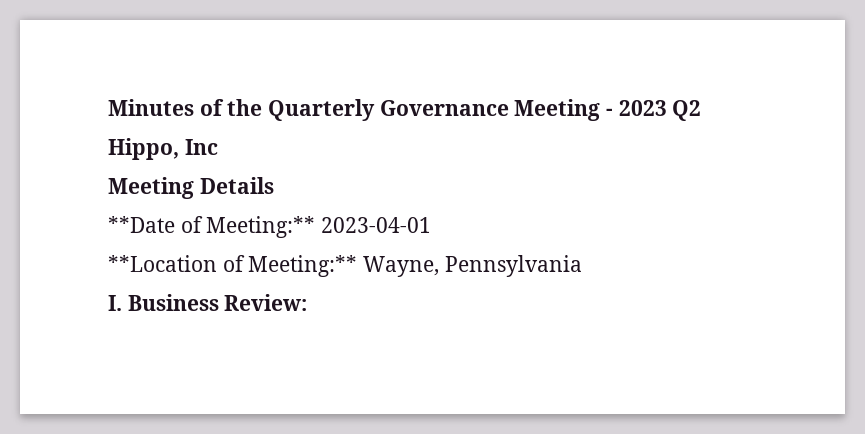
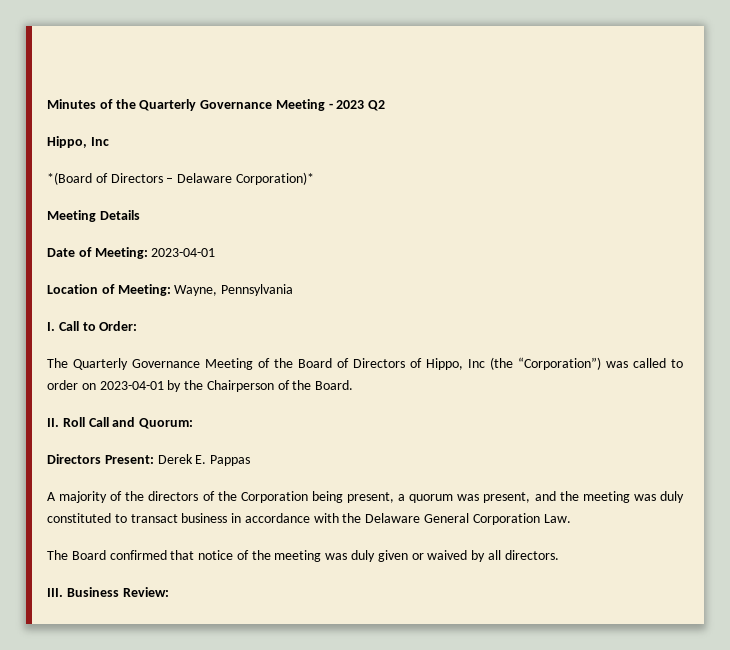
+ *(Board of Directors – Delaware Corporation)*
  Meeting Details
- **Date of Meeting:** 2023-04-01
- **Location of Meeting:** Wayne, Pennsylvania
- I. Business Review:
+ Date of Meeting: 2023-04-01
+ Location of Meeting: Wayne, Pennsylvania
+ I. Call to Order:
+ The Quarterly Governance Meeting of the Board of Directors of Hippo, Inc (the “Corporation”) was called to order on 2023-04-01 by the Chairperson of the Board.
+ II. Roll Call and Quorum:
+ Directors Present: Derek E. Pappas
+ A majority of the directors of the Corporation being present, a quorum was present, and the meeting was duly constituted to transact business in accordance with the Delaware General Corporation Law.
+ The Board confirmed that notice of the meeting was duly given or waived by all directors.
+ III. Business Review:

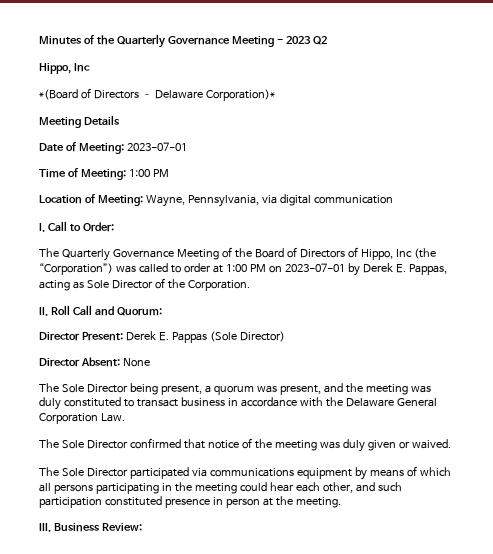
- Date of Meeting: 2023-04-01
+ Date of Meeting: 2023-07-01
+ Time of Meeting: 1:00 PM
- Location of Meeting: Wayne, Pennsylvania
+ Location of Meeting: Wayne, Pennsylvania, via digital communication
- The Quarterly Governance Meeting of the Board of Directors of Hippo, Inc (the “Corporation”) was called to order on 2023-04-01 by the Chairperson of the Board.
+ The Quarterly Governance Meeting of the Board of Directors of Hippo, Inc (the “Corporation”) was called to order at 1:00 PM on 2023-07-01 by Derek E. Pappas, acting as Sole Director of the Corporation.
- Directors Present: Derek E. Pappas
- A majority of the directors of the Corporation being present, a quorum was present, and the meeting was duly constituted to transact business in accordance with the Delaware General Corporation Law.
+ Director Present: Derek E. Pappas (Sole Director)
+ Director Absent: None
+ The Sole Director being present, a quorum was present, and the meeting was duly constituted to transact business in accordance with the Delaware General Corporation Law.
- The Board confirmed that notice of the meeting was duly given or waived by all directors.
+ The Sole Director confirmed that notice of the meeting was duly given or waived.
+ The Sole Director participated via communications equipment by means of which all persons participating in the meeting could hear each other, and such participation constituted presence in person at the meeting.

